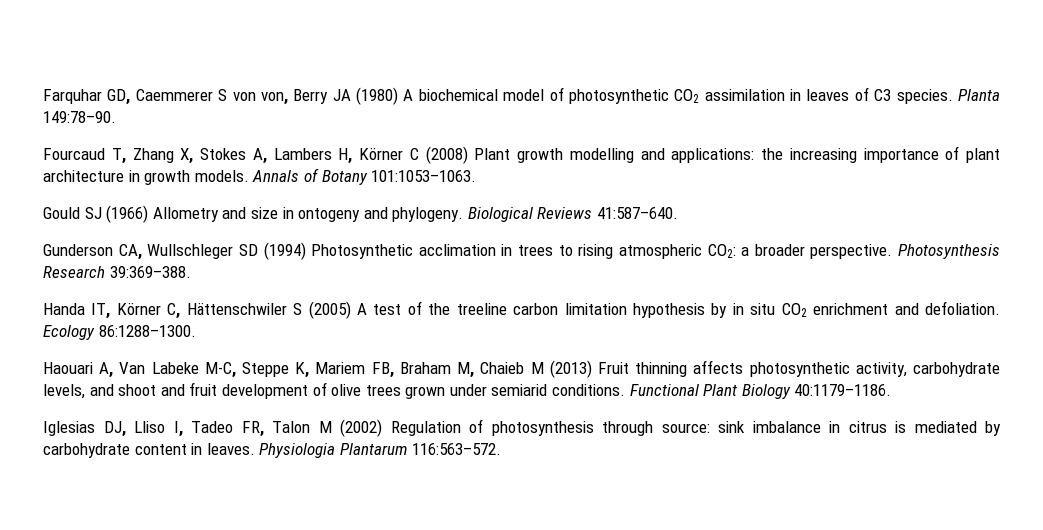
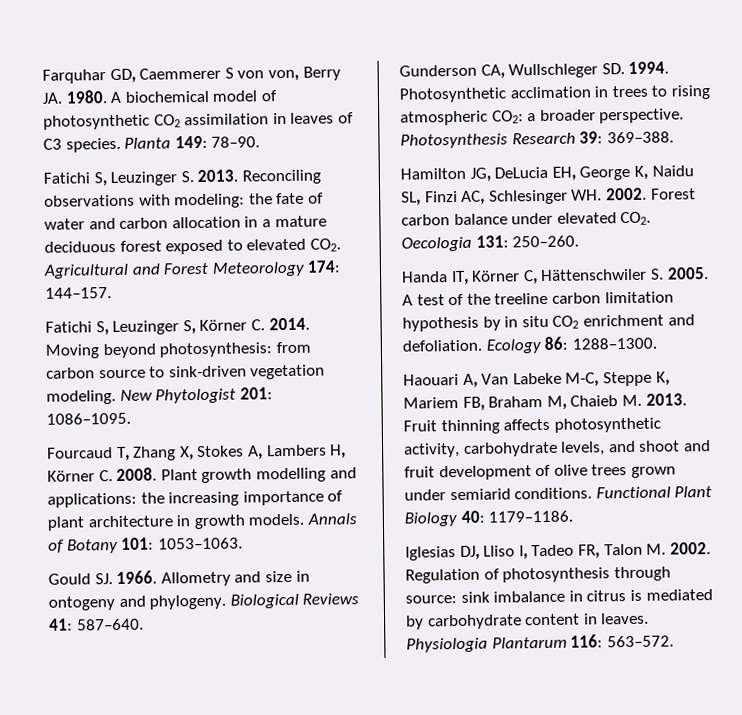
- Farquhar GD, Caemmerer S von von, Berry JA (1980) A biochemical model of photosynthetic CO2 assimilation in leaves of C3 species.
+ Farquhar GD, Caemmerer S von von, Berry JA. 1980. A biochemical model of photosynthetic CO2 assimilation in leaves of C3 species.
- Planta 149:78–90.
+ Planta 149: 78–90.
+ Fatichi S, Leuzinger S. 2013. Reconciling observations with modeling: the fate of water and carbon allocation in a mature deciduous forest exposed to elevated CO2. Agricultural and Forest Meteorology 174: 144–157.
+ Fatichi S, Leuzinger S, Körner C. 2014. Moving beyond photosynthesis: from carbon source to sink-driven vegetation modeling. New Phytologist 201: 1086–1095.
- Fourcaud T, Zhang X, Stokes A, Lambers H, Körner C (2008) Plant growth modelling and applications: the increasing importance of plant architecture in growth models.
+ Fourcaud T, Zhang X, Stokes A, Lambers H, Körner C. 2008. Plant growth modelling and applications: the increasing importance of plant architecture in growth models.
- Annals of Botany 101:1053–1063.
+ Annals of Botany 101: 1053–1063.
- Gould SJ (1966) Allometry and size in ontogeny and phylogeny.
+ Gould SJ. 1966. Allometry and size in ontogeny and phylogeny.
- Biological Reviews 41:587–640.
+ Biological Reviews 41: 587–640.
- Gunderson CA, Wullschleger SD (1994) Photosynthetic acclimation in trees to rising atmospheric CO2: a broader perspective.
+ Gunderson CA, Wullschleger SD. 1994. Photosynthetic acclimation in trees to rising atmospheric CO2: a broader perspective.
- Photosynthesis Research 39:369–388.
+ Photosynthesis Research 39: 369–388.
+ Hamilton JG, DeLucia EH, George K, Naidu SL, Finzi AC, Schlesinger WH. 2002. Forest carbon balance under elevated CO2. Oecologia 131: 250–260.
- Handa IT, Körner C, Hättenschwiler S (2005) A test of the treeline carbon limitation hypothesis by in situ CO2 enrichment and defoliation.
+ Handa IT, Körner C, Hättenschwiler S. 2005. A test of the treeline carbon limitation hypothesis by in situ CO2 enrichment and defoliation.
- Ecology 86:1288–1300.
+ Ecology 86: 1288–1300.
- Haouari A, Van Labeke M-C, Steppe K, Mariem FB, Braham M, Chaieb M (2013) Fruit thinning affects photosynthetic activity, carbohydrate levels, and shoot and fruit development of olive trees grown under semiarid conditions.
+ Haouari A, Van Labeke M-C, Steppe K, Mariem FB, Braham M, Chaieb M. 2013. Fruit thinning affects photosynthetic activity, carbohydrate levels, and shoot and fruit development of olive trees grown under semiarid conditions.
- Functional Plant Biology 40:1179–1186.
+ Functional Plant Biology 40: 1179–1186.
- Iglesias DJ, Lliso I, Tadeo FR, Talon M (2002) Regulation of photosynthesis through source: sink imbalance in citrus is mediated by carbohydrate content in leaves.
+ Iglesias DJ, Lliso I, Tadeo FR, Talon M. 2002. Regulation of photosynthesis through source: sink imbalance in citrus is mediated by carbohydrate content in leaves.
- Physiologia Plantarum 116:563–572.
+ Physiologia Plantarum 116: 563–572.

